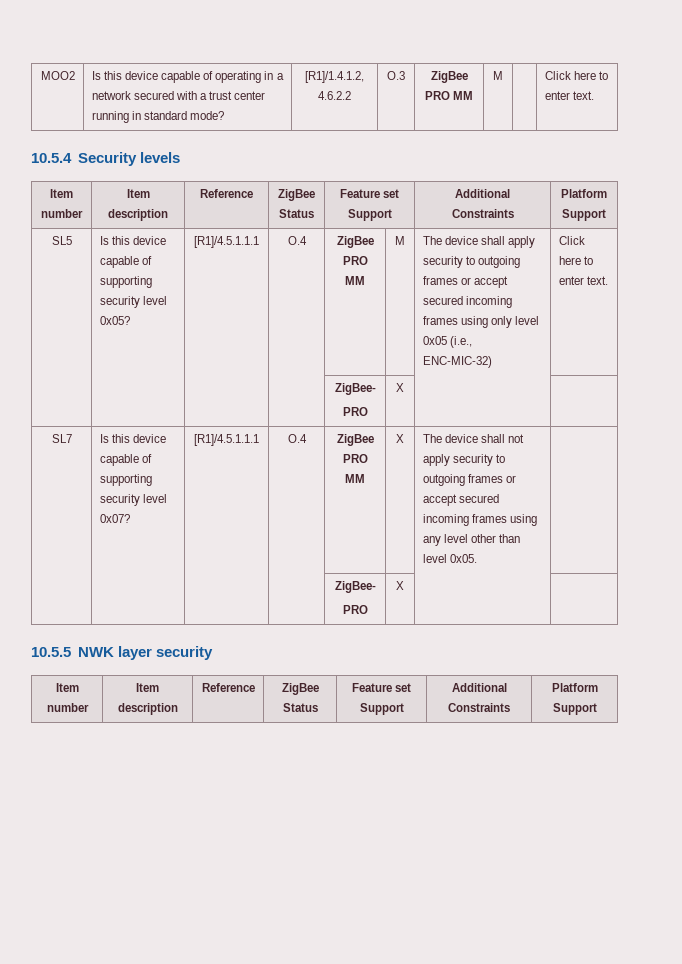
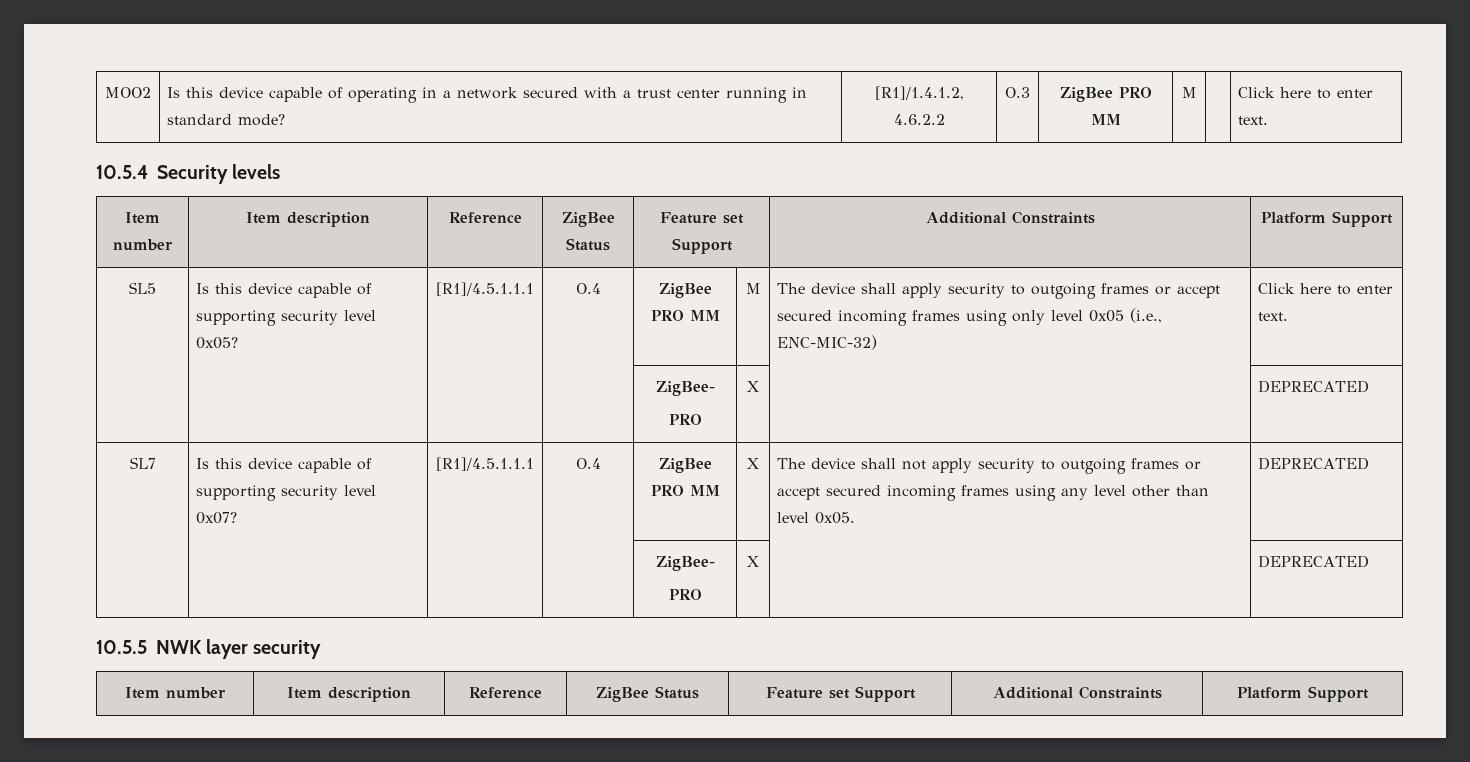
  SL5 | Is this device capable of supporting security level 0x05? | [R1]/4.5.1.1.1 | O.4 | ZigBee PRO MM | M | The device shall apply security to outgoing frames or accept secured incoming frames using only level 0x05 (i.e., ENC-MIC-32) | Click here to enter text.
  | | | | ZigBee-
- PRO | X | |
+ PRO | X | | DEPRECATED
- SL7 | Is this device capable of supporting security level 0x07? | [R1]/4.5.1.1.1 | O.4 | ZigBee PRO MM | X | The device shall not apply security to outgoing frames or accept secured incoming frames using any level other than level 0x05. |
+ SL7 | Is this device capable of supporting security level 0x07? | [R1]/4.5.1.1.1 | O.4 | ZigBee PRO MM | X | The device shall not apply security to outgoing frames or accept secured incoming frames using any level other than level 0x05. | DEPRECATED
  | | | | ZigBee-
- PRO | X | |
+ PRO | X | | DEPRECATED

